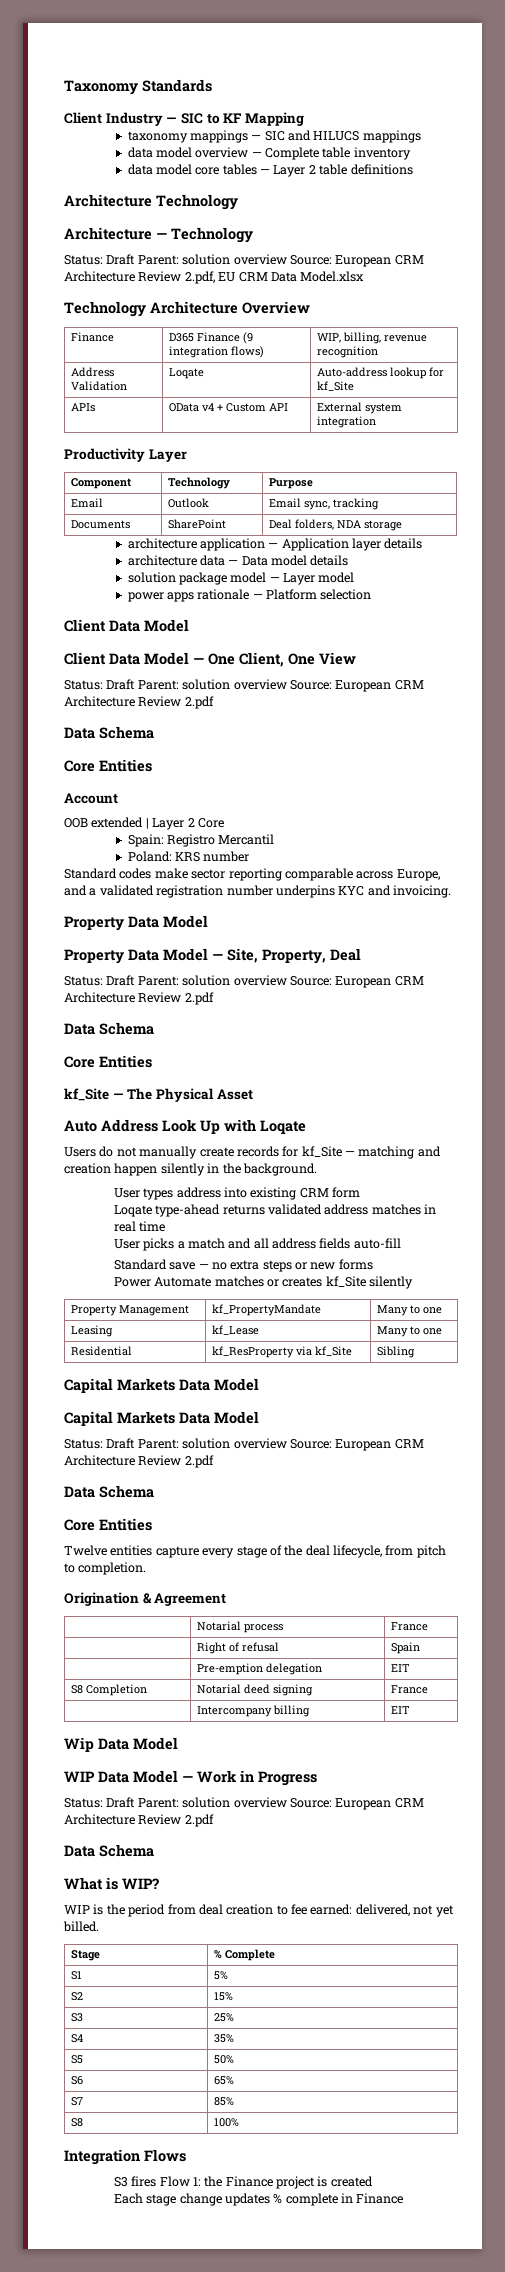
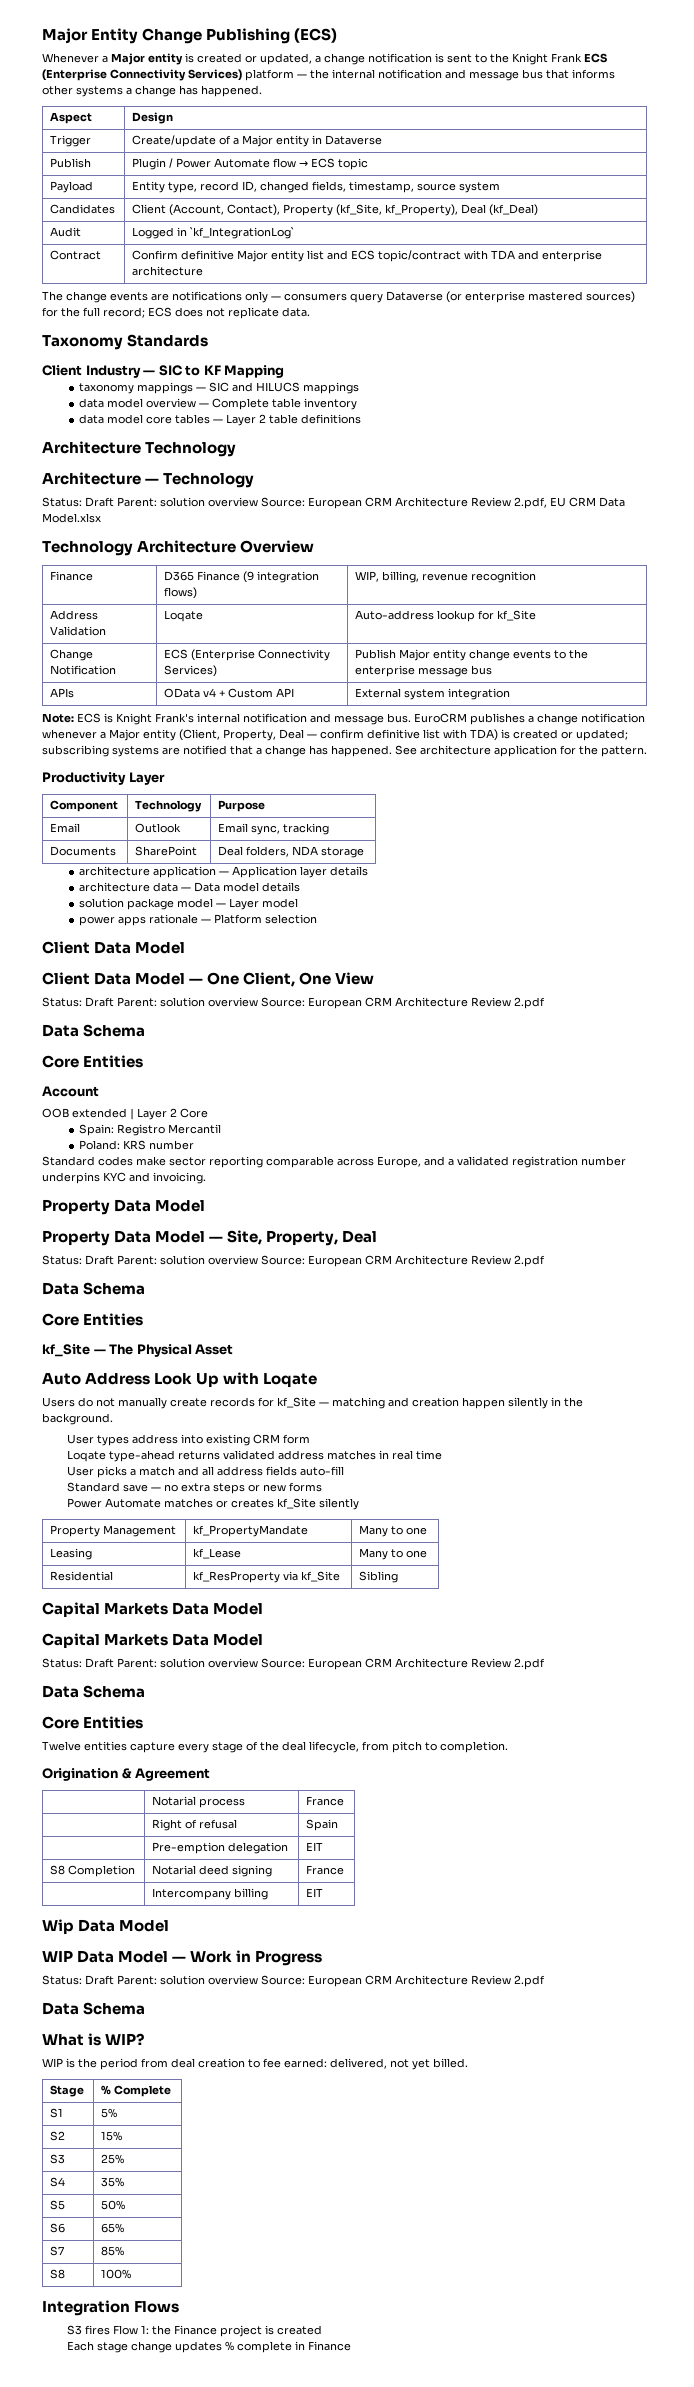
+ Major Entity Change Publishing (ECS)
+ Whenever a Major entity is created or updated, a change notification is sent to the Knight Frank ECS (Enterprise Connectivity Services) platform — the internal notification and message bus that informs other systems a change has happened.
+ Aspect | Design
+ Trigger | Create/update of a Major entity in Dataverse
+ Publish | Plugin / Power Automate flow → ECS topic
+ Payload | Entity type, record ID, changed fields, timestamp, source system
+ Candidates | Client (Account, Contact), Property (kf_Site, kf_Property), Deal (kf_Deal)
+ Audit | Logged in `kf_IntegrationLog`
+ Contract | Confirm definitive Major entity list and ECS topic/contract with TDA and enterprise architecture
+ The change events are notifications only — consumers query Dataverse (or enterprise mastered sources) for the full record; ECS does not replicate data.
+ Change Notification | ECS (Enterprise Connectivity Services) | Publish Major entity change events to the enterprise message bus
+ Note: ECS is Knight Frank's internal notification and message bus. EuroCRM publishes a change notification whenever a Major entity (Client, Property, Deal — confirm definitive list with TDA) is created or updated; subscribing systems are notified that a change has happened. See architecture application for the pattern.

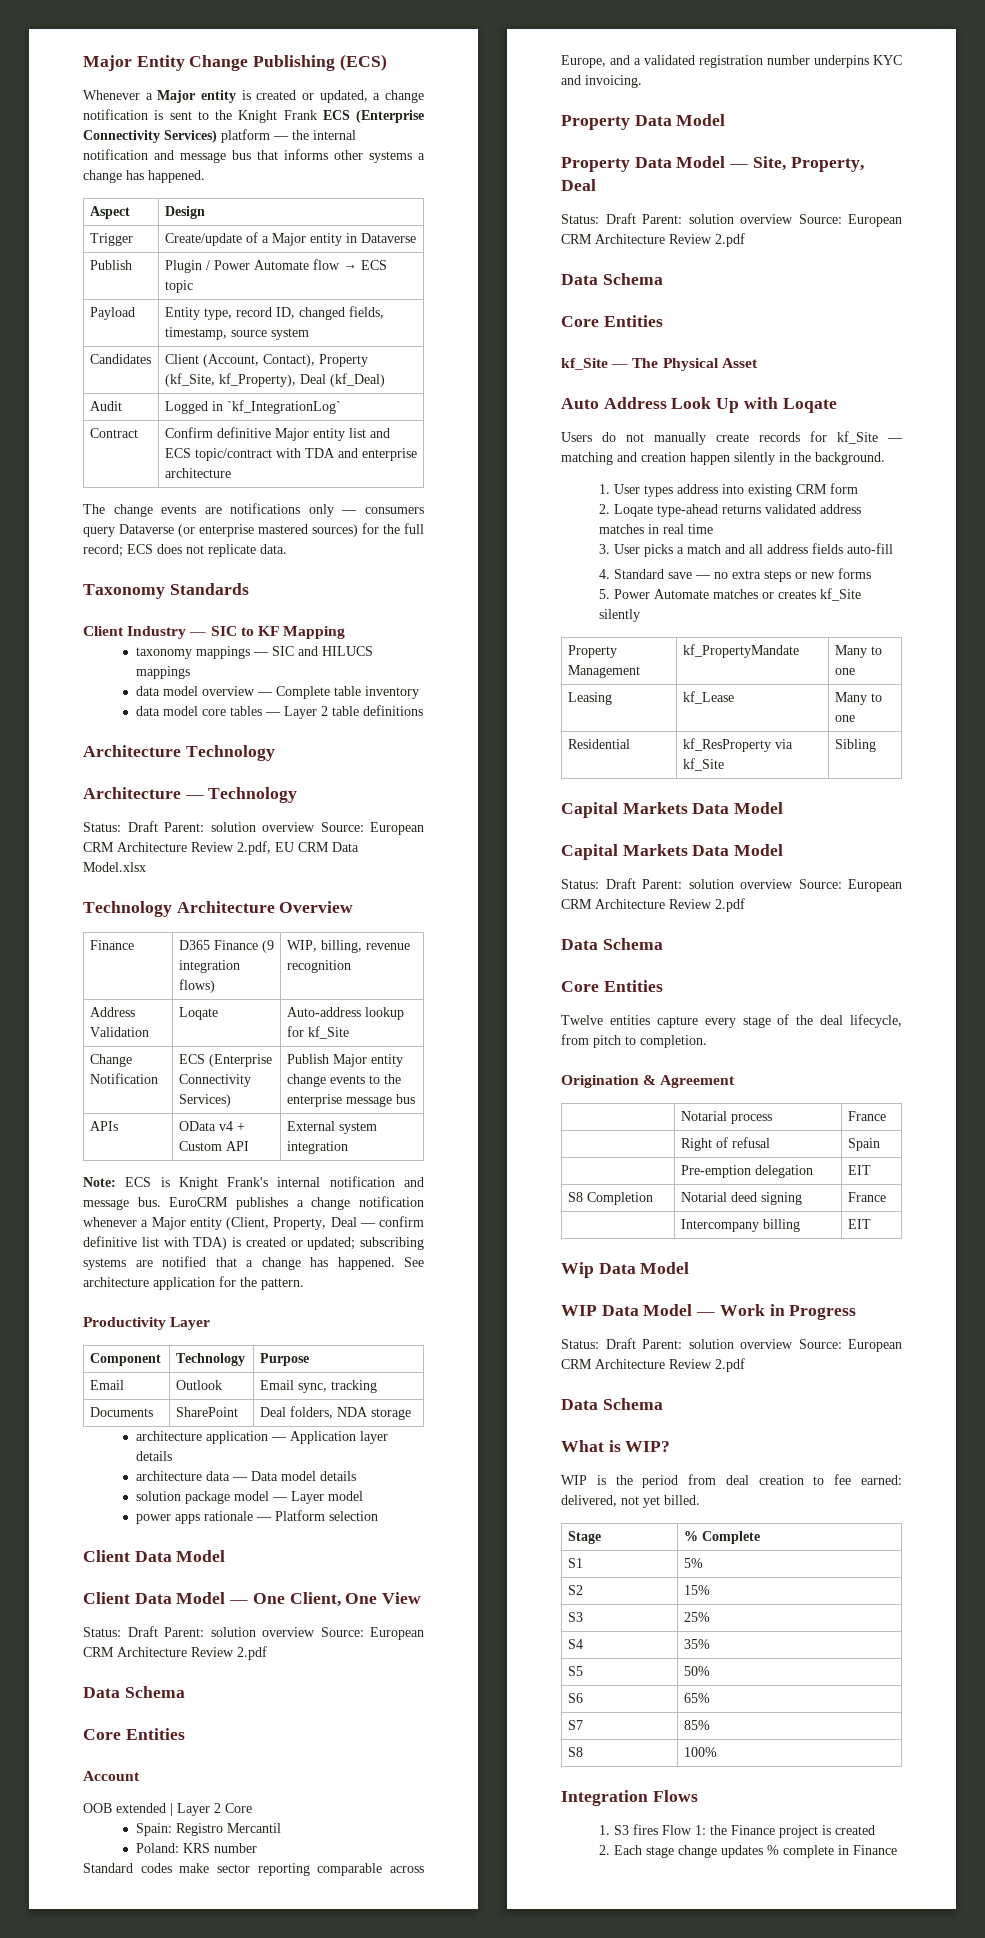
- User types address into existing CRM form
+ 1. User types address into existing CRM form
- Loqate type-ahead returns validated address matches in real time
+ 2. Loqate type-ahead returns validated address matches in real time
- User picks a match and all address fields auto-fill
+ 3. User picks a match and all address fields auto-fill
- Standard save — no extra steps or new forms
+ 4. Standard save — no extra steps or new forms
- Power Automate matches or creates kf_Site silently
+ 5. Power Automate matches or creates kf_Site silently
- S3 fires Flow 1: the Finance project is created
+ 1. S3 fires Flow 1: the Finance project is created
- Each stage change updates % complete in Finance
+ 2. Each stage change updates % complete in Finance

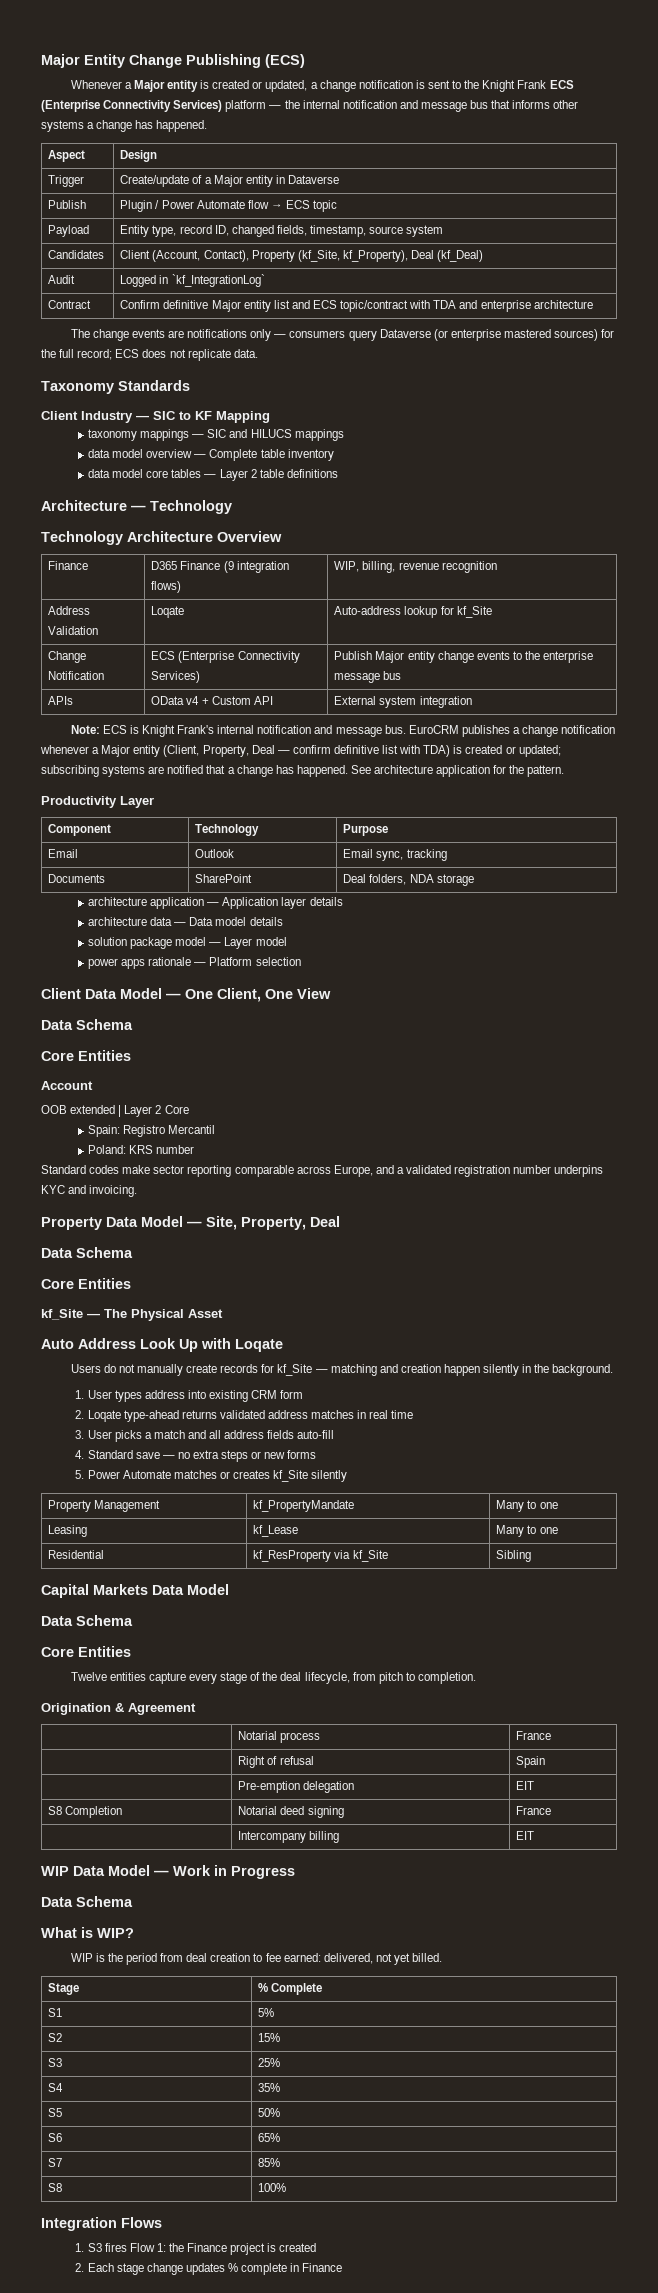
- Architecture Technology
- Status: Draft Parent: solution overview Source: European CRM Architecture Review 2.pdf, EU CRM Data Model.xlsx
  power apps rationale — Platform selection
- Client Data Model
  Client Data Model — One Client, One View
- Status: Draft Parent: solution overview Source: European CRM Architecture Review 2.pdf
  Standard codes make sector reporting comparable across Europe, and a validated registration number underpins KYC and invoicing.
- Property Data Model
  Property Data Model — Site, Property, Deal
- Status: Draft Parent: solution overview Source: European CRM Architecture Review 2.pdf
  Residential | kf_ResProperty via kf_Site | Sibling
  Capital Markets Data Model
- Capital Markets Data Model
- Status: Draft Parent: solution overview Source: European CRM Architecture Review 2.pdf
- Wip Data Model
  WIP Data Model — Work in Progress
- Status: Draft Parent: solution overview Source: European CRM Architecture Review 2.pdf

